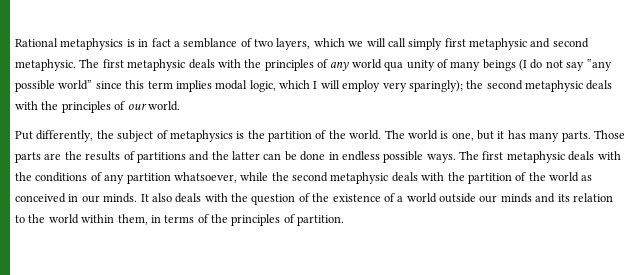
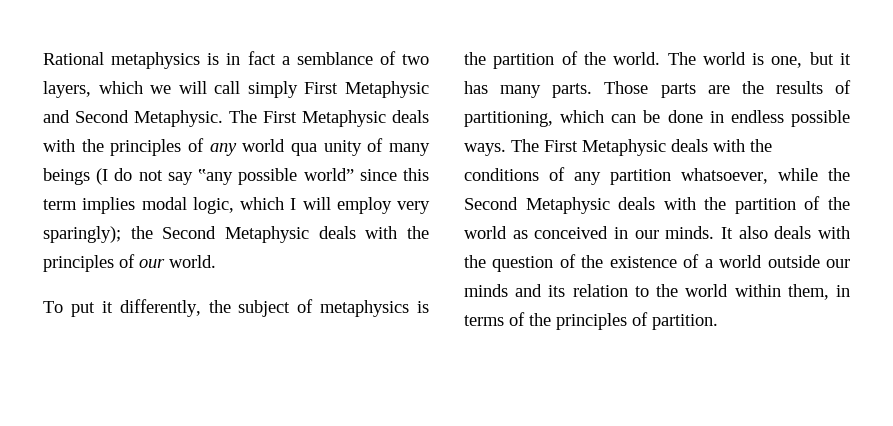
- Rational metaphysics is in fact a semblance of two layers, which we will call simply first metaphysic and second metaphysic. The first metaphysic deals with the principles of any world qua unity of many beings (I do not say ‟any possible world” since this term implies modal logic, which I will employ very sparingly); the second metaphysic deals with the principles of our world.
+ Rational metaphysics is in fact a semblance of two layers, which we will call simply First Metaphysic and Second Metaphysic. The First Metaphysic deals with the principles of any world qua unity of many beings (I do not say ‟any possible world” since this term implies modal logic, which I will employ very sparingly); the Second Metaphysic deals with the principles of our world.
- Put differently, the subject of metaphysics is the partition of the world.
+ To put it differently, the subject of metaphysics is the partition of the world.
- Those parts are the results of partitions and the latter can be done in endless possible ways.
+ Those parts are the results of partitioning, which can be done in endless possible ways.
- The first metaphysic deals with the conditions of any partition whatsoever, while the second metaphysic deals with the partition of the world as conceived in our minds.
+ The First Metaphysic deals with the conditions of any partition whatsoever, while the Second Metaphysic deals with the partition of the world as conceived in our minds.

